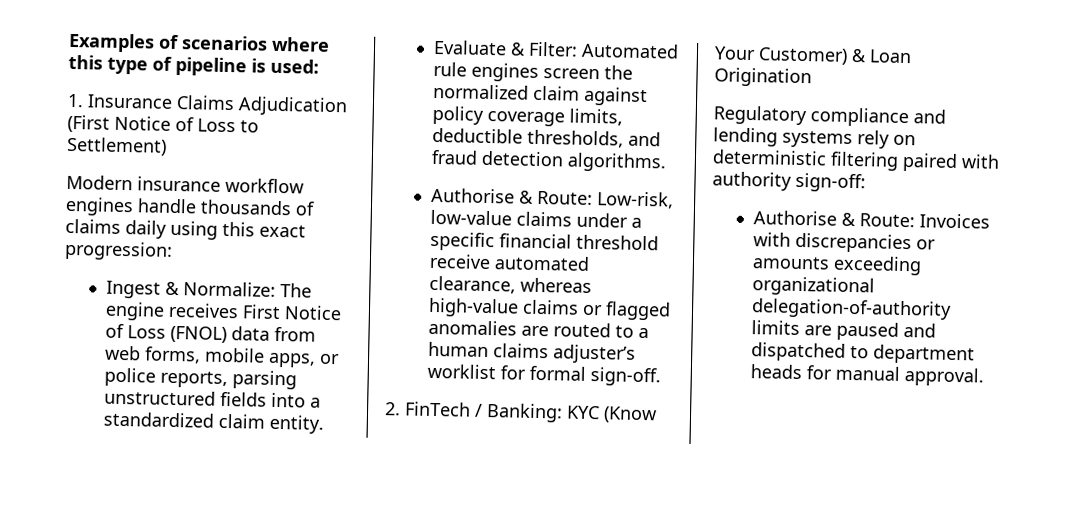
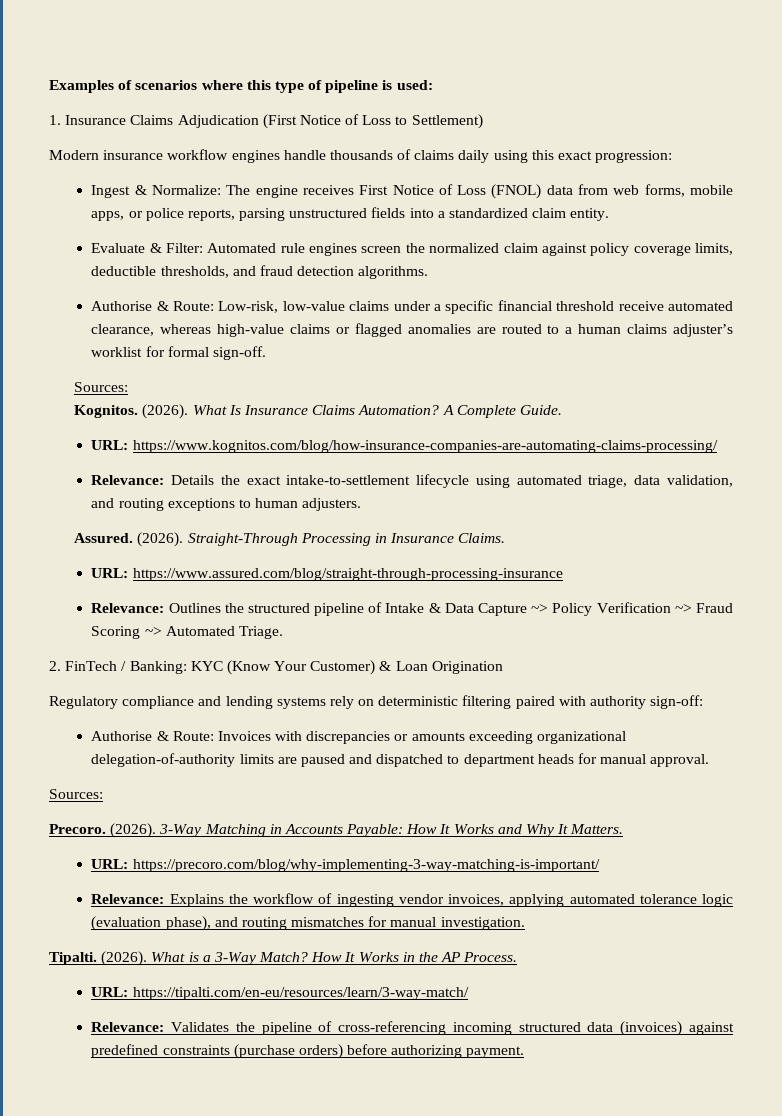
  Authorise & Route: Low-risk, low-value claims under a specific financial threshold receive automated clearance, whereas high-value claims or flagged anomalies are routed to a human claims adjuster’s worklist for formal sign-off.
+ Sources:
+ Kognitos. (2026). What Is Insurance Claims Automation? A Complete Guide.
+ URL: https://www.kognitos.com/blog/how-insurance-companies-are-automating-claims-processing/
+ Relevance: Details the exact intake-to-settlement lifecycle using automated triage, data validation, and routing exceptions to human adjusters.
+ Assured. (2026). Straight-Through Processing in Insurance Claims.
+ URL: https://www.assured.com/blog/straight-through-processing-insurance
+ Relevance: Outlines the structured pipeline of Intake & Data Capture ~> Policy Verification ~> Fraud Scoring ~> Automated Triage.
  Authorise & Route: Invoices with discrepancies or amounts exceeding organizational delegation-of-authority limits are paused and dispatched to department heads for manual approval.
+ Sources:
+ Precoro. (2026). 3-Way Matching in Accounts Payable: How It Works and Why It Matters.
+ URL: https://precoro.com/blog/why-implementing-3-way-matching-is-important/
+ Relevance: Explains the workflow of ingesting vendor invoices, applying automated tolerance logic (evaluation phase), and routing mismatches for manual investigation.
+ Tipalti. (2026). What is a 3-Way Match? How It Works in the AP Process.
+ URL: https://tipalti.com/en-eu/resources/learn/3-way-match/
+ Relevance: Validates the pipeline of cross-referencing incoming structured data (invoices) against predefined constraints (purchase orders) before authorizing payment.

